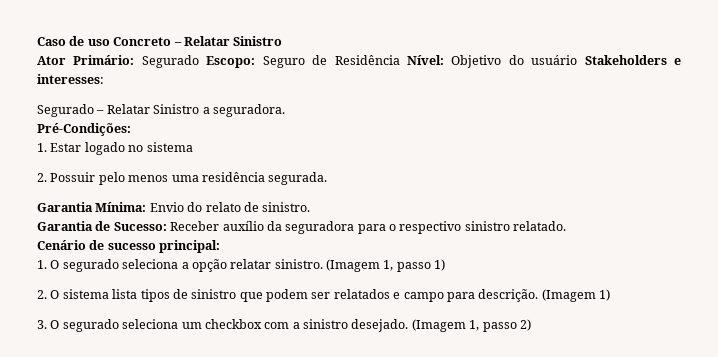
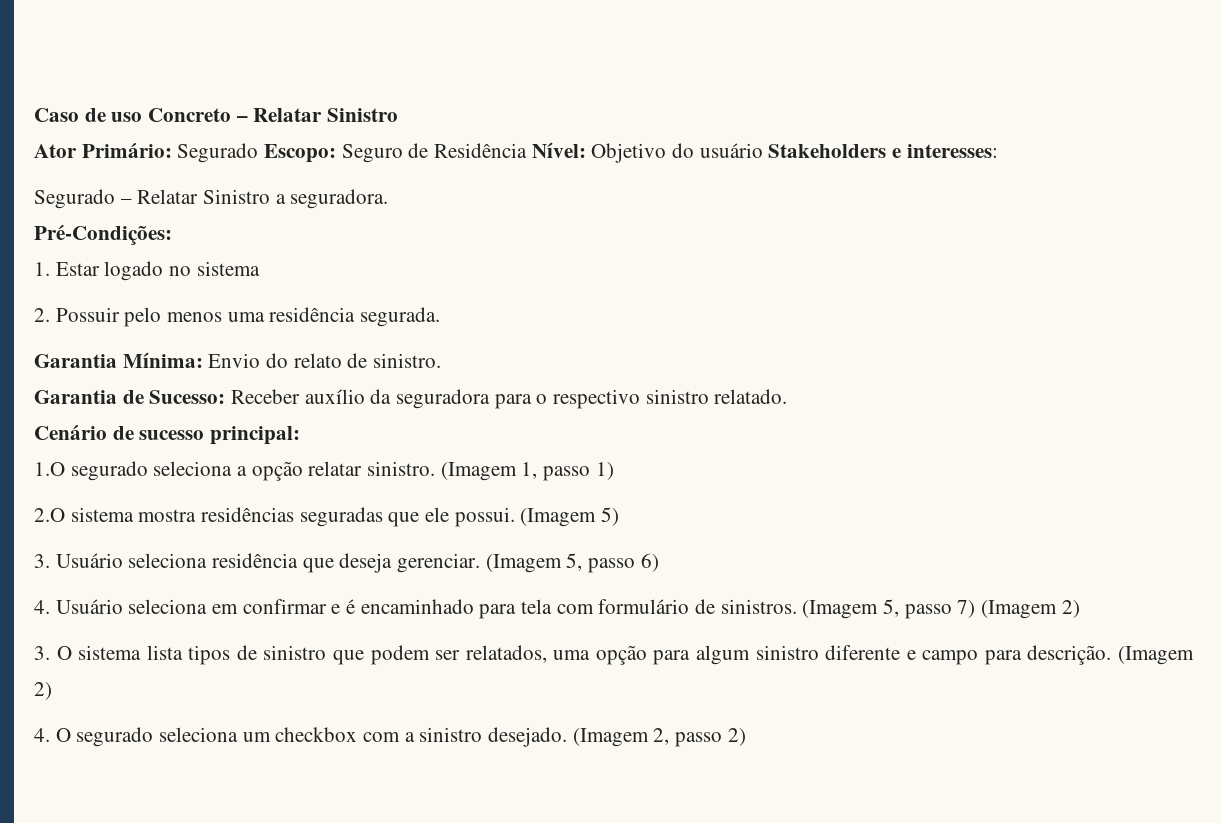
- 1. O segurado seleciona a opção relatar sinistro.
+ 1.O segurado seleciona a opção relatar sinistro.
- 2. O sistema lista tipos de sinistro que podem ser relatados e campo para descrição. (Imagem 1)
- 3. O segurado seleciona um checkbox com a sinistro desejado.
+ 2.O sistema mostra residências seguradas que ele possui. (Imagem 5)
+ 3. Usuário seleciona residência que deseja gerenciar. (Imagem 5, passo 6)
+ 4. Usuário seleciona em confirmar e é encaminhado para tela com formulário de sinistros. (Imagem 5, passo 7) (Imagem 2)
+ 3. O sistema lista tipos de sinistro que podem ser relatados, uma opção para algum sinistro diferente e campo para descrição. (Imagem 2)
+ 4. O segurado seleciona um checkbox com a sinistro desejado.
- (Imagem 1, passo 2)
+ (Imagem 2, passo 2)

